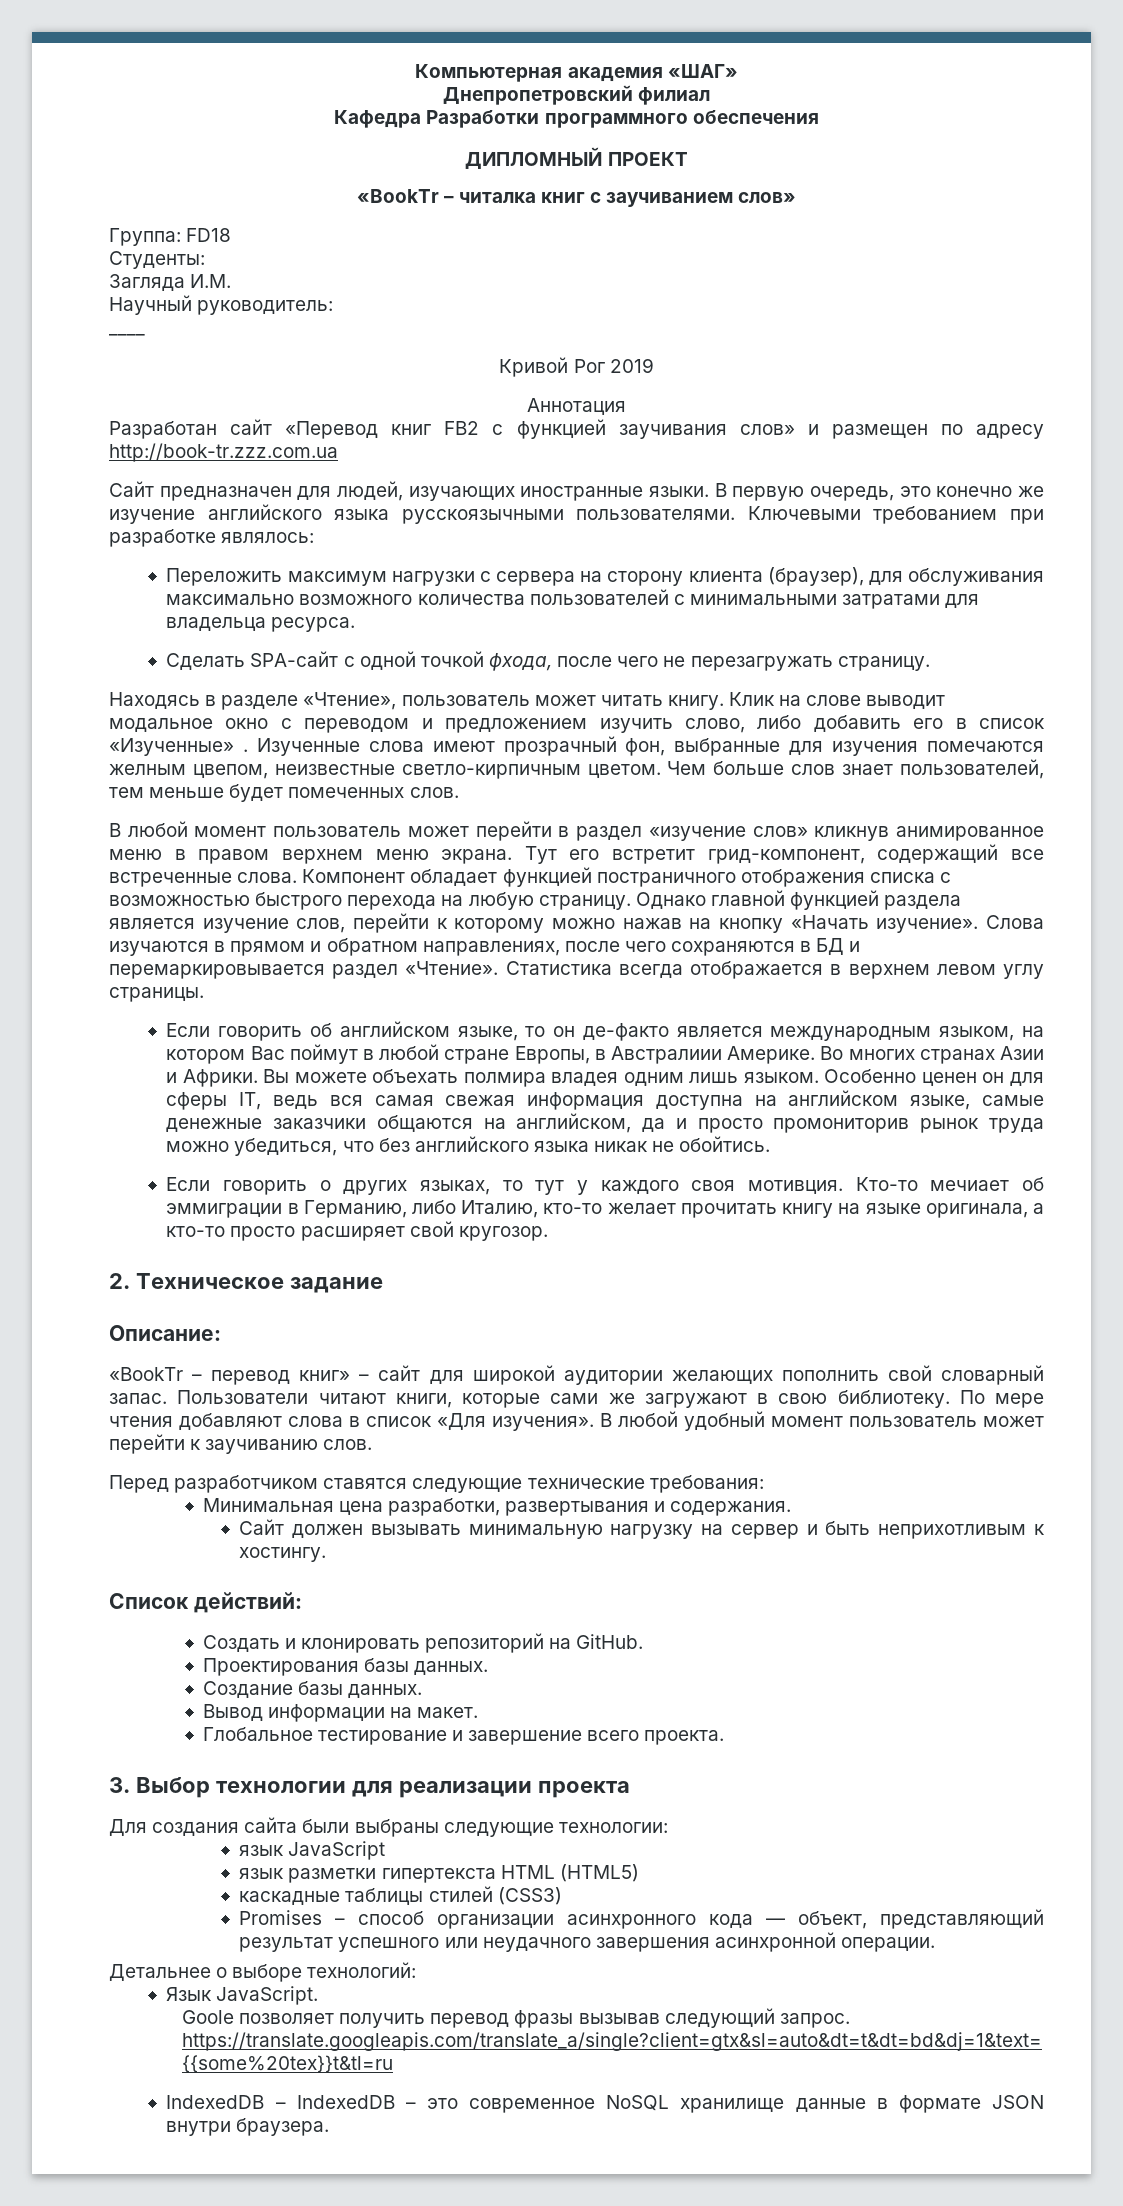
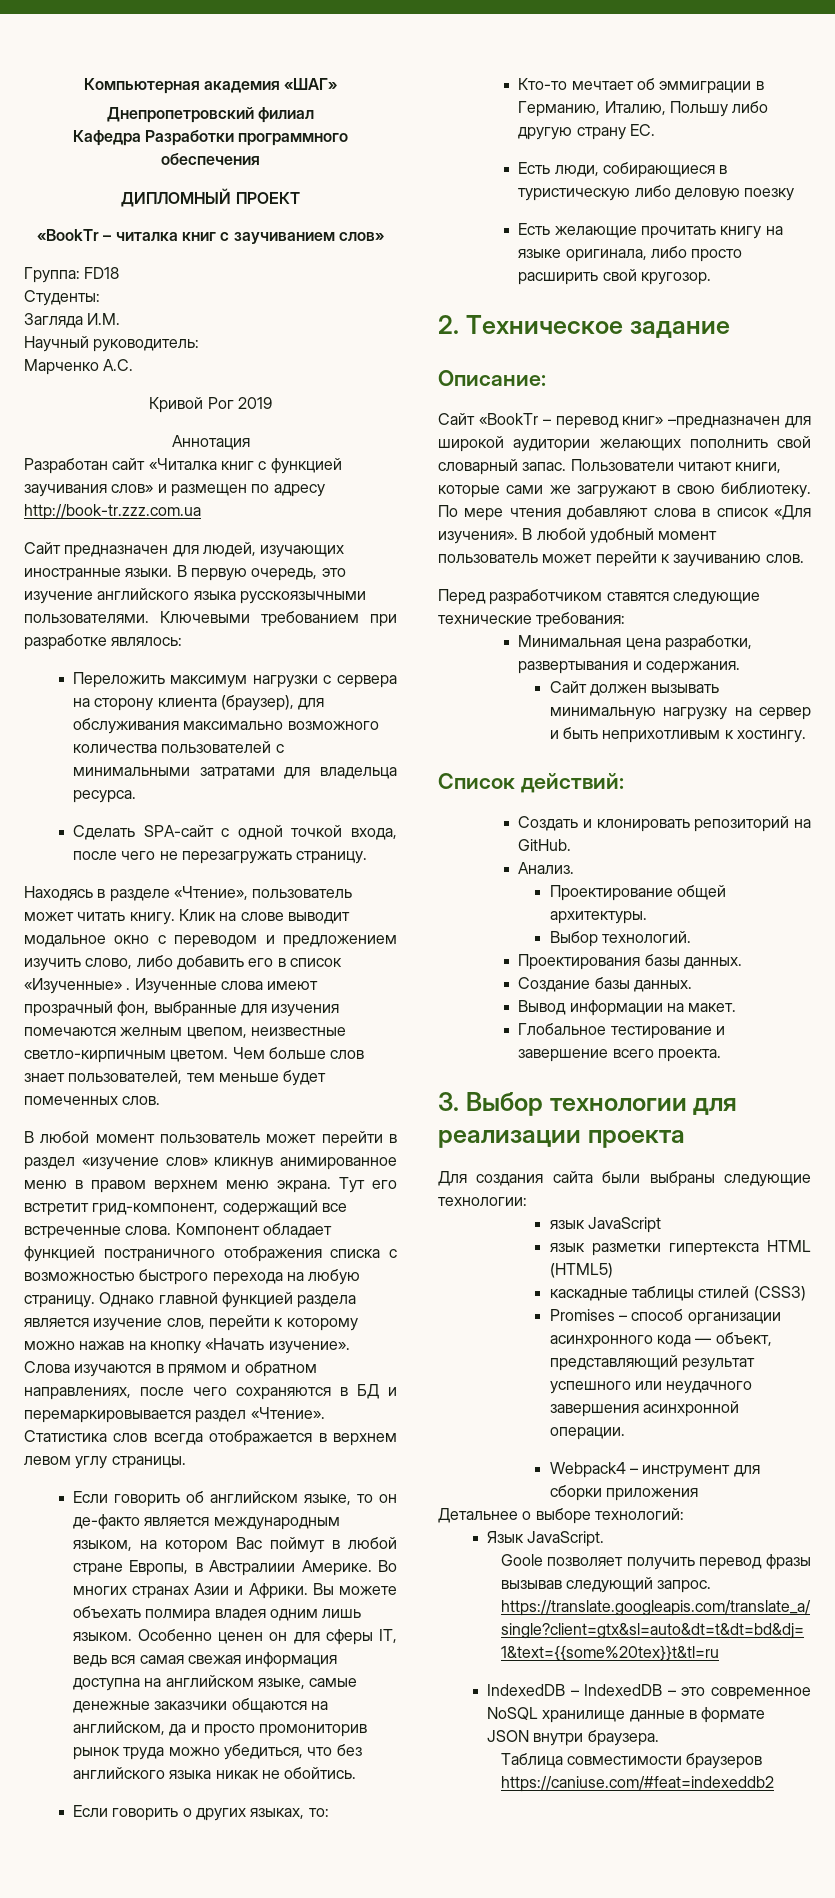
- ____
+ Марченко А.С.
- Разработан сайт «Перевод книг FB2 с функцией заучивания слов» и размещен по адресу http://book-tr.zzz.com.ua
+ Разработан сайт «Читалка книг с функцией заучивания слов» и размещен по адресу http://book-tr.zzz.com.ua
- В первую очередь, это конечно же изучение английского языка русскоязычными пользователями.
+ В первую очередь, это изучение английского языка русскоязычными пользователями.
- Сделать SPA-сайт с одной точкой фхода, после чего не перезагружать страницу.
+ Сделать SPA-сайт с одной точкой входа, после чего не перезагружать страницу.
- Статистика всегда отображается в верхнем левом углу страницы.
+ Статистика слов всегда отображается в верхнем левом углу страницы.
- Если говорить о других языках, то тут у каждого своя мотивция. Кто-то мечиает об эммиграции в Германию, либо Италию, кто-то желает прочитать книгу на языке оригинала, а кто-то просто расширяет свой кругозор.
+ Если говорить о других языках, то:
+ Кто-то мечтает об эммиграции в Германию, Италию, Польшу либо другую страну ЕС.
+ Есть люди, собирающиеся в туристическую либо деловую поезку
+ Есть желающие прочитать книгу на языке оригинала, либо просто расширить свой кругозор.
- «BookTr – перевод книг» – сайт для широкой аудитории желающих пополнить свой словарный запас.
+ Сайт «BookTr – перевод книг» –предназначен для широкой аудитории желающих пополнить свой словарный запас.
+ Анализ.
+ Проектирование общей архитектуры.
+ Выбор технологий.
+ Webpack4 – инструмент для сборки приложения
+ Таблица совместимости браузеров https://caniuse.com/#feat=indexeddb2

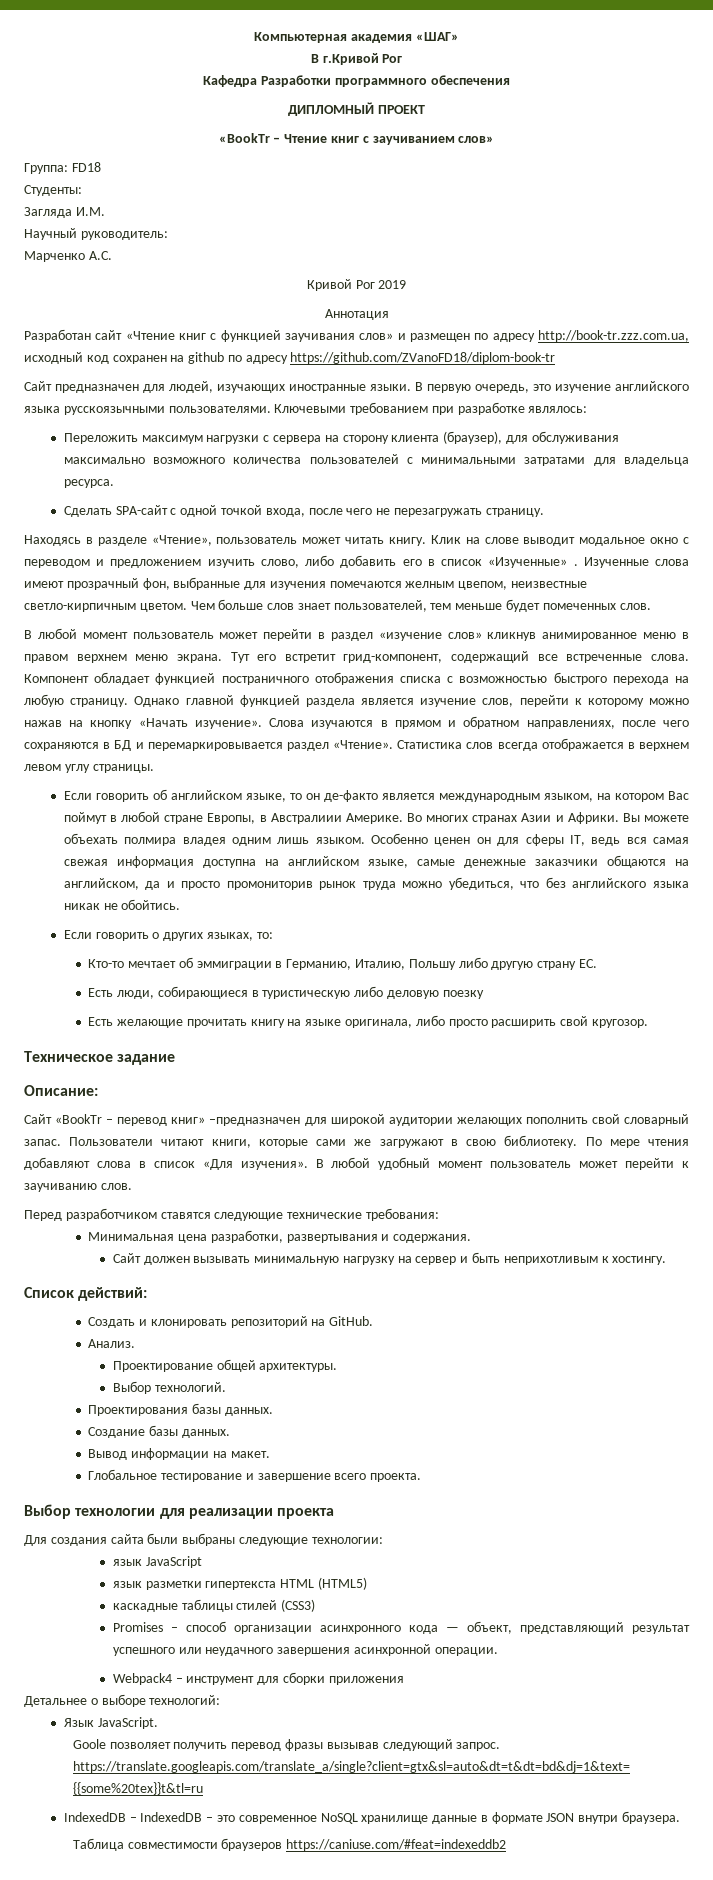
- Днепропетровский филиал
+ В г.Кривой Рог
- «BookTr – читалка книг с заучиванием слов»
+ «BookTr – Чтение книг с заучиванием слов»
- Разработан сайт «Читалка книг с функцией заучивания слов» и размещен по адресу http://book-tr.zzz.com.ua
+ Разработан сайт «Чтение книг с функцией заучивания слов» и размещен по адресу http://book-tr.zzz.com.ua, исходный код сохранен на github по адресу https://github.com/ZVanoFD18/diplom-book-tr
- 2. Техническое задание
+ Техническое задание
- 3. Выбор технологии для реализации проекта
+ Выбор технологии для реализации проекта

